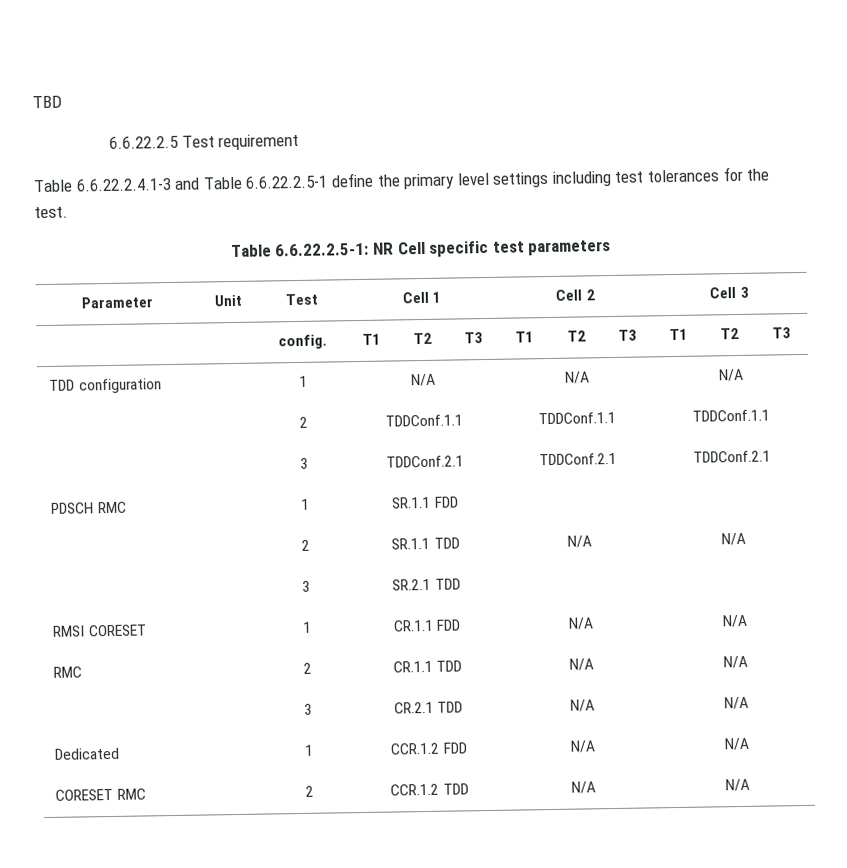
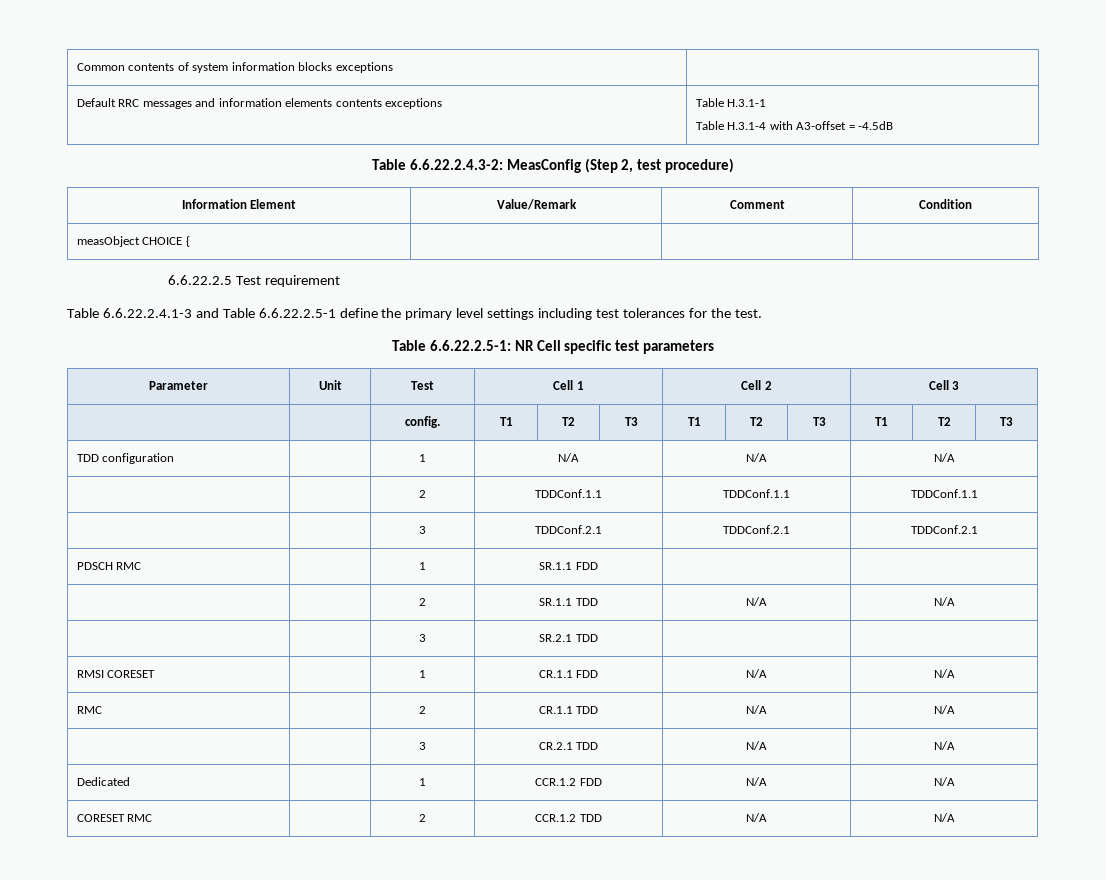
- TBD
+ Common contents of system information blocks exceptions |
+ Default RRC messages and information elements contents exceptions | Table H.3.1-1
+ Table H.3.1-4 with A3-offset = -4.5dB
+ Table 6.6.22.2.4.3-2: MeasConfig (Step 2, test procedure)
+ Information Element | Value/Remark | Comment | Condition
+ measObject CHOICE { | | |

